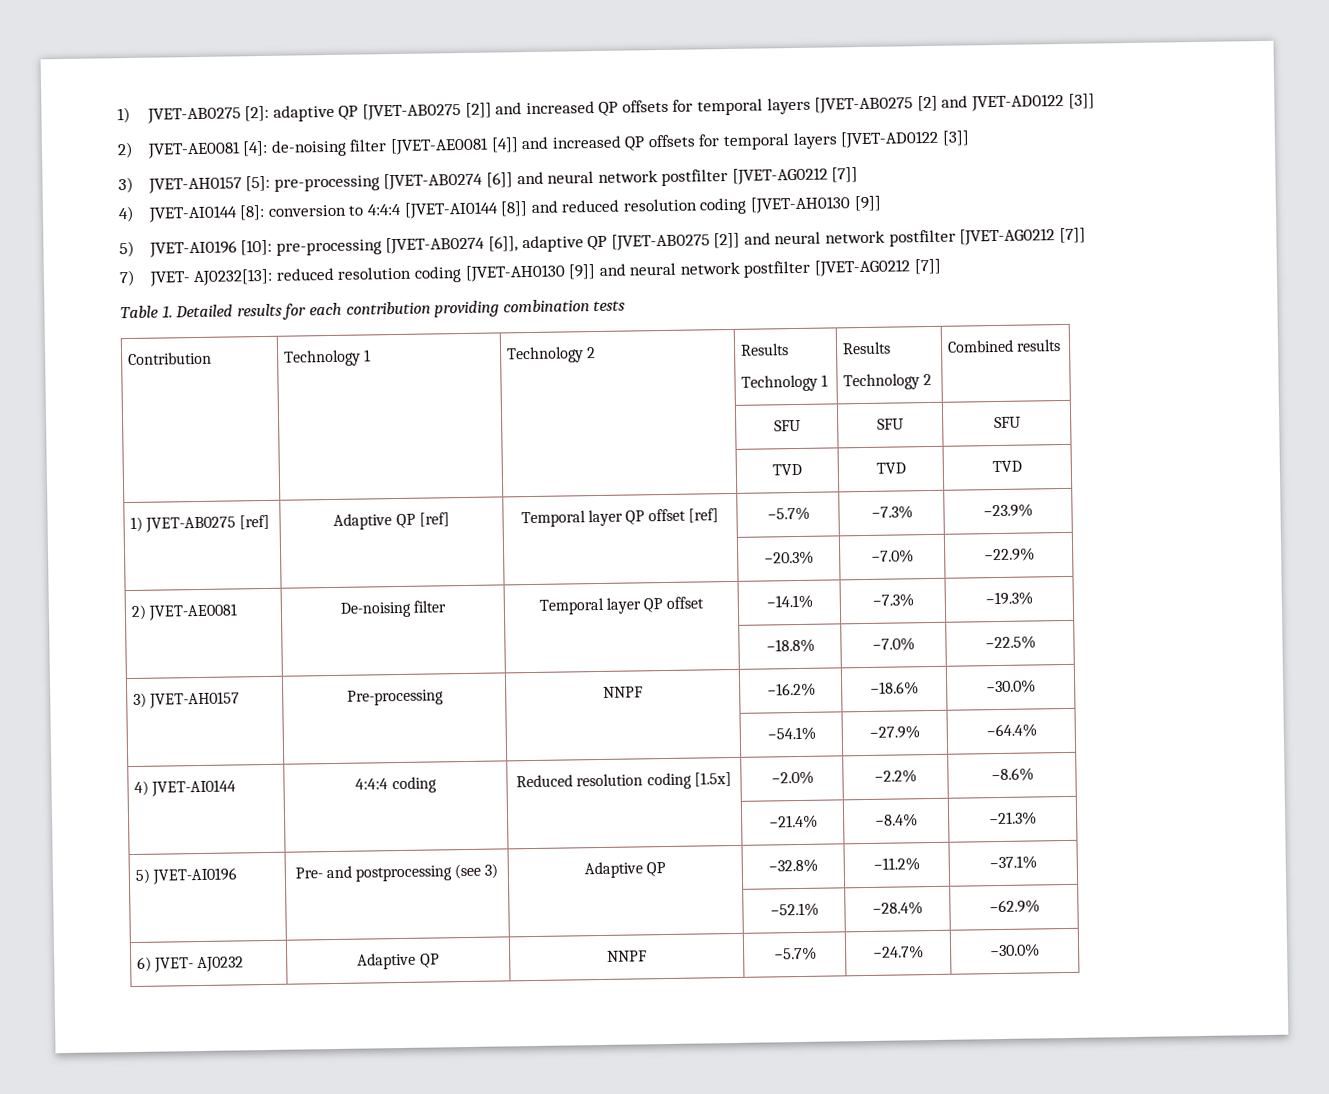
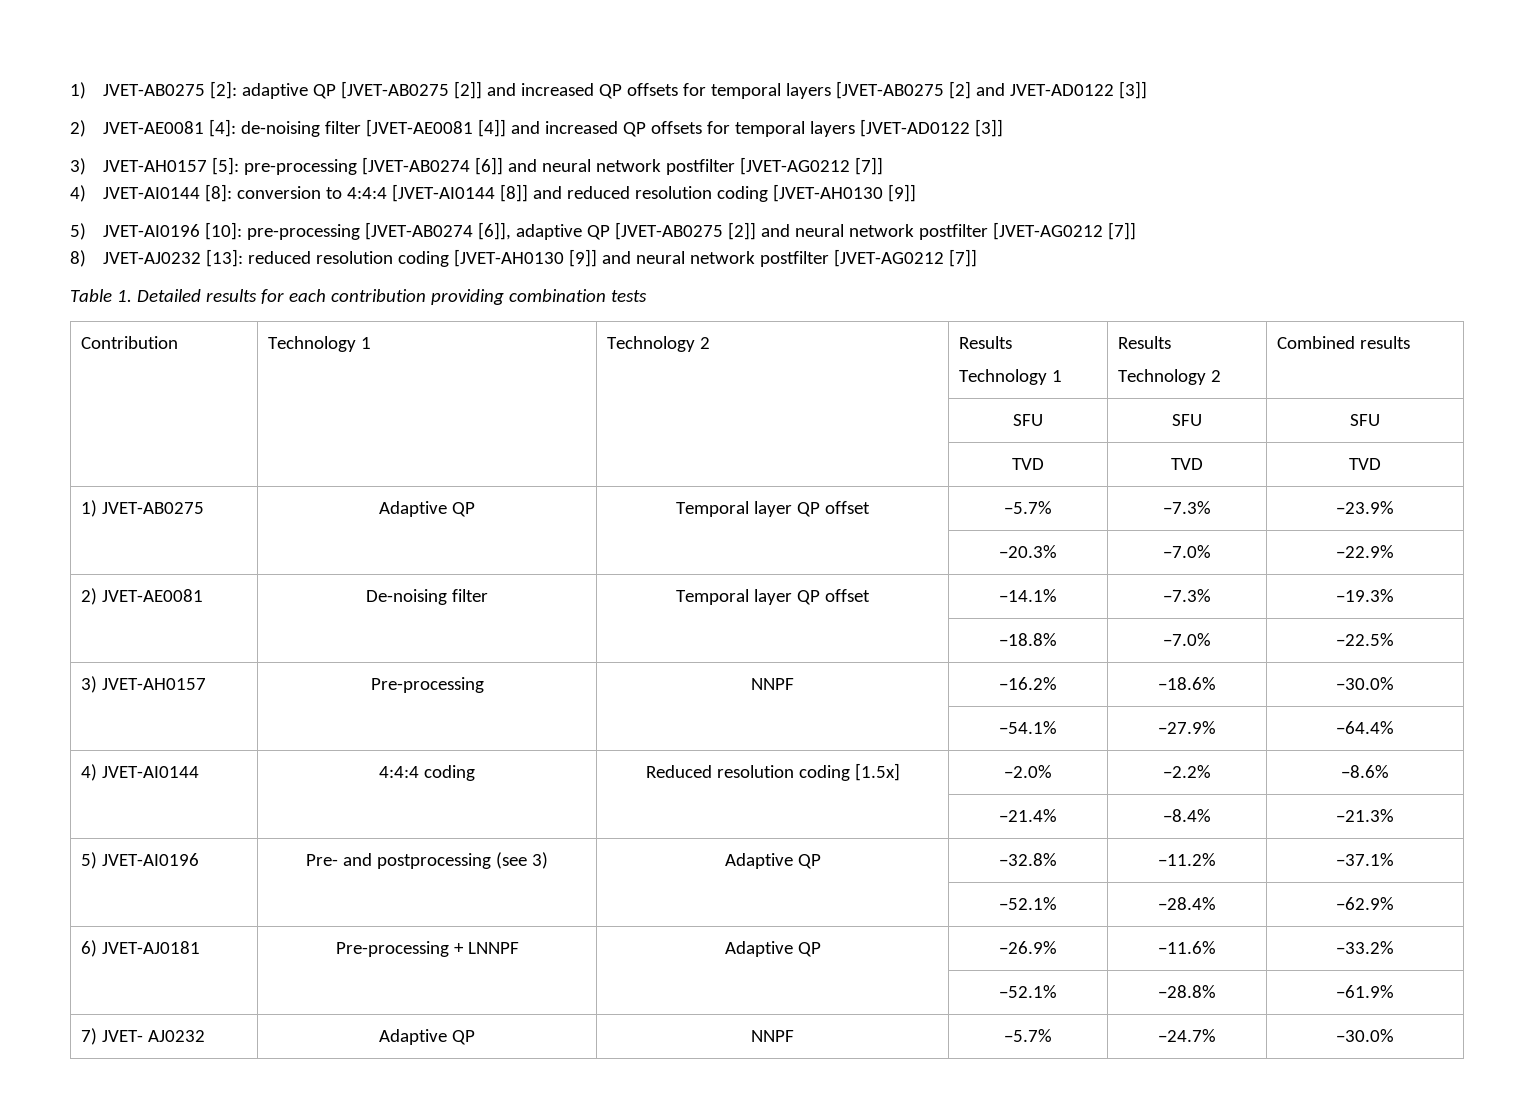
- 7) JVET- AJ0232[13]: reduced resolution coding [JVET-AH0130 [9]] and neural network postfilter [JVET-AG0212 [7]]
+ 8) JVET-AJ0232 [13]: reduced resolution coding [JVET-AH0130 [9]] and neural network postfilter [JVET-AG0212 [7]]
- 1) JVET-AB0275 [ref] | Adaptive QP [ref] | Temporal layer QP offset [ref] | −5.7% | −7.3% | −23.9%
+ 1) JVET-AB0275 | Adaptive QP | Temporal layer QP offset | −5.7% | −7.3% | −23.9%
- 6) JVET- AJ0232 | Adaptive QP | NNPF | −5.7% | −24.7% | −30.0%
+ 6) JVET-AJ0181 | Pre-processing + LNNPF | Adaptive QP | −26.9% | −11.6% | −33.2%
+ | | | −52.1% | −28.8% | −61.9%
+ 7) JVET- AJ0232 | Adaptive QP | NNPF | −5.7% | −24.7% | −30.0%

